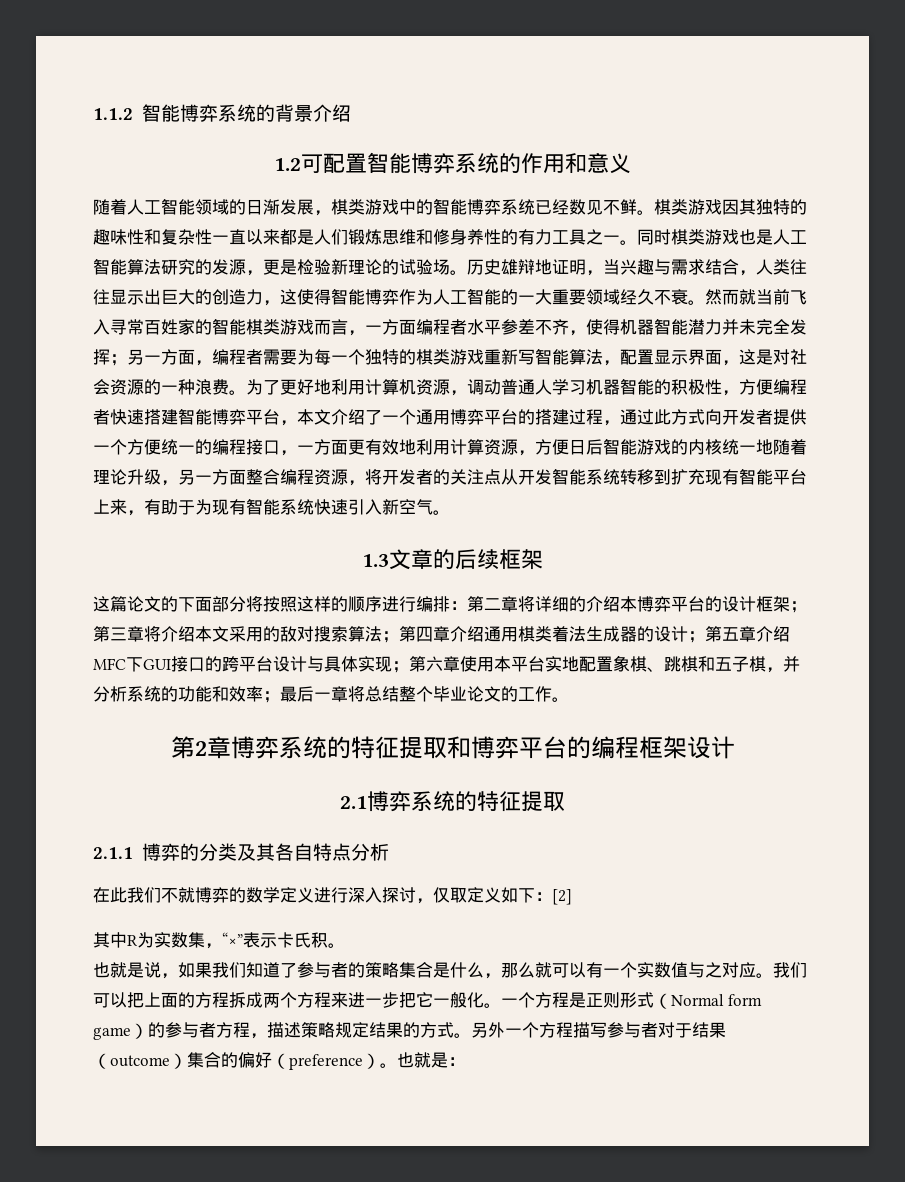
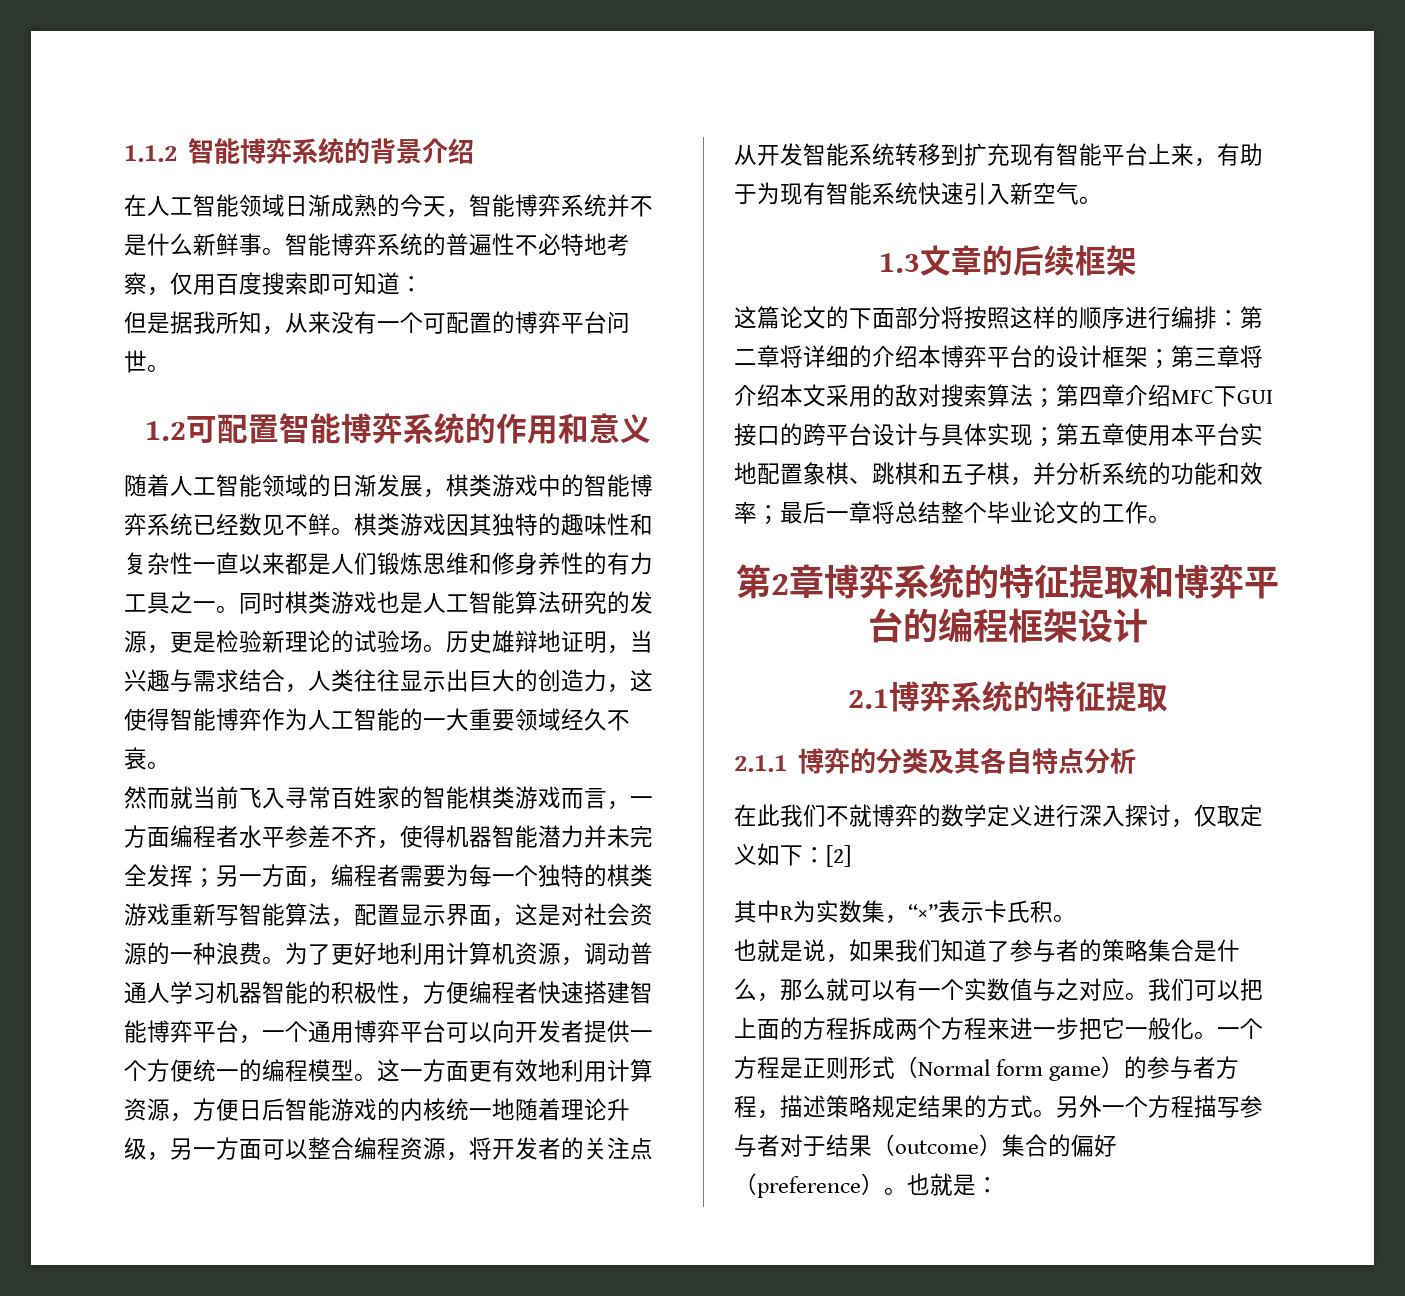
+ 在人工智能领域日渐成熟的今天，智能博弈系统并不是什么新鲜事。智能博弈系统的普遍性不必特地考察，仅用百度搜索即可知道：
+ 但是据我所知，从来没有一个可配置的博弈平台问世。
- 历史雄辩地证明，当兴趣与需求结合，人类往往显示出巨大的创造力，这使得智能博弈作为人工智能的一大重要领域经久不衰。然而就当前飞入寻常百姓家的智能棋类游戏而言，一方面编程者水平参差不齐，使得机器智能潜力并未完全发挥；
+ 历史雄辩地证明，当兴趣与需求结合，人类往往显示出巨大的创造力，这使得智能博弈作为人工智能的一大重要领域经久不衰。
+ 然而就当前飞入寻常百姓家的智能棋类游戏而言，一方面编程者水平参差不齐，使得机器智能潜力并未完全发挥；
- 为了更好地利用计算机资源，调动普通人学习机器智能的积极性，方便编程者快速搭建智能博弈平台，本文介绍了一个通用博弈平台的搭建过程，通过此方式向开发者提供一个方便统一的编程接口，一方面更有效地利用计算资源，方便日后智能游戏的内核统一地随着理论升级，另一方面整合编程资源，将开发者的关注点从开发智能系统转移到扩充现有智能平台上来，有助于为现有智能系统快速引入新空气。
+ 为了更好地利用计算机资源，调动普通人学习机器智能的积极性，方便编程者快速搭建智能博弈平台，一个通用博弈平台可以向开发者提供一个方便统一的编程模型。这一方面更有效地利用计算资源，方便日后智能游戏的内核统一地随着理论升级，另一方面可以整合编程资源，将开发者的关注点从开发智能系统转移到扩充现有智能平台上来，有助于为现有智能系统快速引入新空气。
- 第四章介绍通用棋类着法生成器的设计；第五章介绍MFC下GUI接口的跨平台设计与具体实现；
+ 第四章介绍MFC下GUI接口的跨平台设计与具体实现；
- 第六章使用本平台实地配置象棋、跳棋和五子棋，并分析系统的功能和效率；
+ 第五章使用本平台实地配置象棋、跳棋和五子棋，并分析系统的功能和效率；

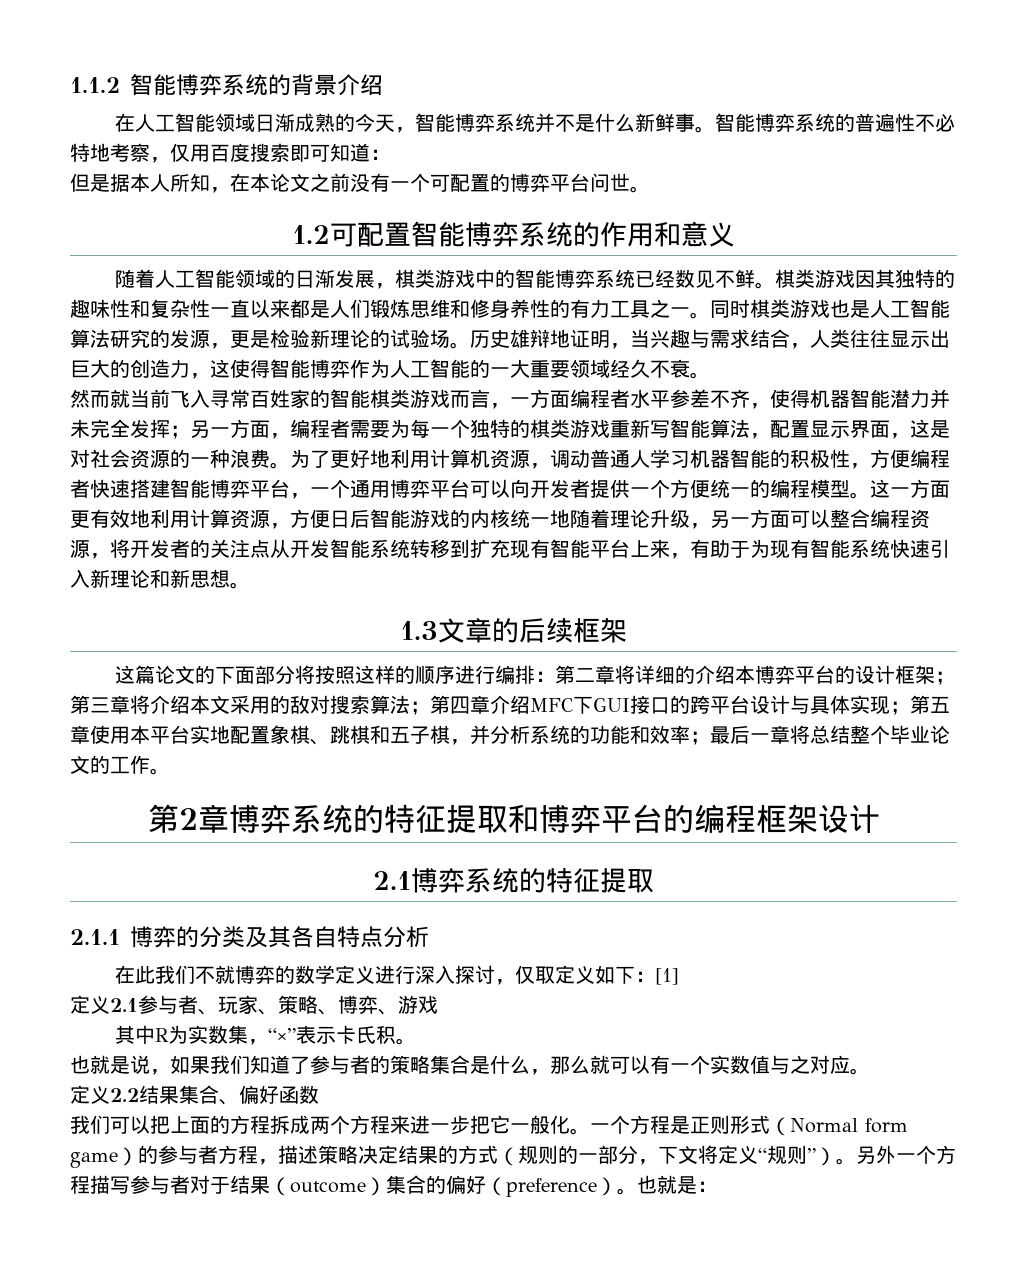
- 但是据我所知，从来没有一个可配置的博弈平台问世。
+ 但是据本人所知，在本论文之前没有一个可配置的博弈平台问世。
- 这一方面更有效地利用计算资源，方便日后智能游戏的内核统一地随着理论升级，另一方面可以整合编程资源，将开发者的关注点从开发智能系统转移到扩充现有智能平台上来，有助于为现有智能系统快速引入新空气。
+ 这一方面更有效地利用计算资源，方便日后智能游戏的内核统一地随着理论升级，另一方面可以整合编程资源，将开发者的关注点从开发智能系统转移到扩充现有智能平台上来，有助于为现有智能系统快速引入新理论和新思想。
- 在此我们不就博弈的数学定义进行深入探讨，仅取定义如下：[2]
+ 在此我们不就博弈的数学定义进行深入探讨，仅取定义如下：[1]
+ 定义2.1参与者、玩家、策略、博弈、游戏
- 也就是说，如果我们知道了参与者的策略集合是什么，那么就可以有一个实数值与之对应。我们可以把上面的方程拆成两个方程来进一步把它一般化。
+ 也就是说，如果我们知道了参与者的策略集合是什么，那么就可以有一个实数值与之对应。
+ 定义2.2结果集合、偏好函数
+ 我们可以把上面的方程拆成两个方程来进一步把它一般化。
- 一个方程是正则形式（Normal form game）的参与者方程，描述策略规定结果的方式。
+ 一个方程是正则形式（Normal form game）的参与者方程，描述策略决定结果的方式（规则的一部分，下文将定义“规则”）。

